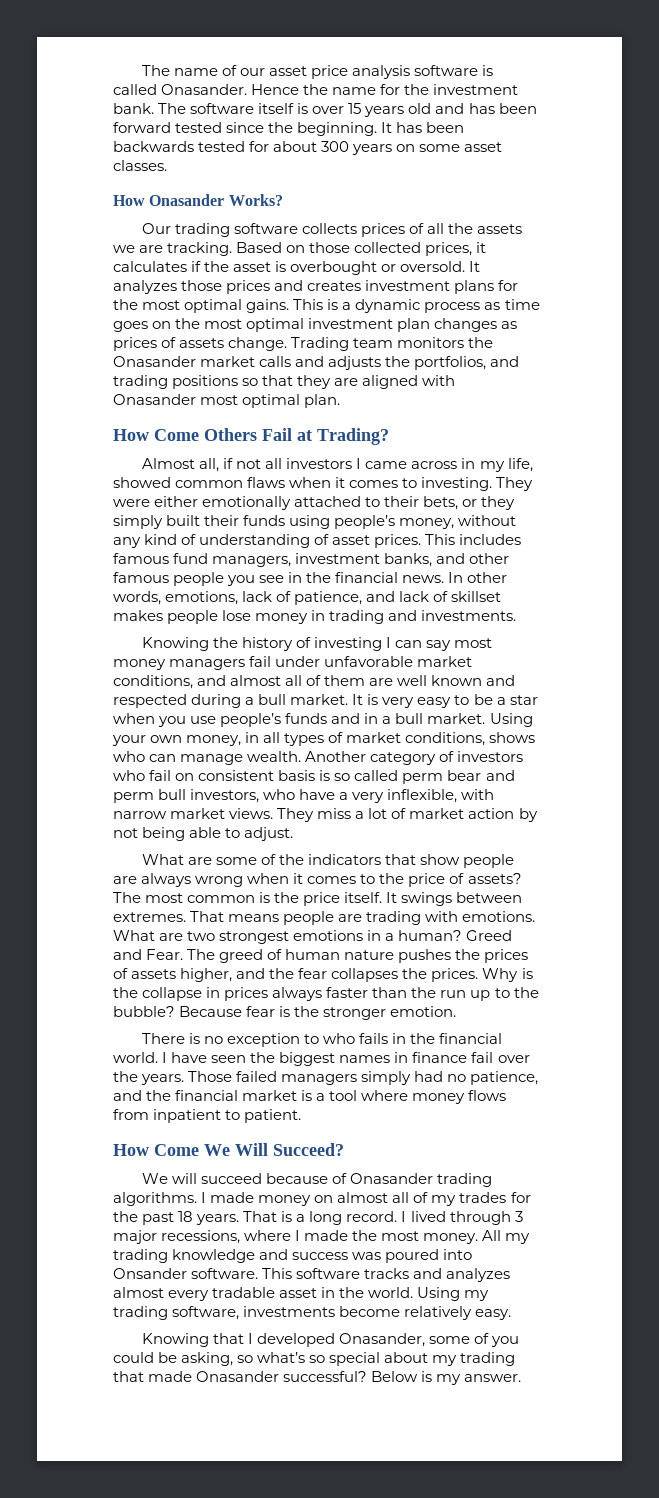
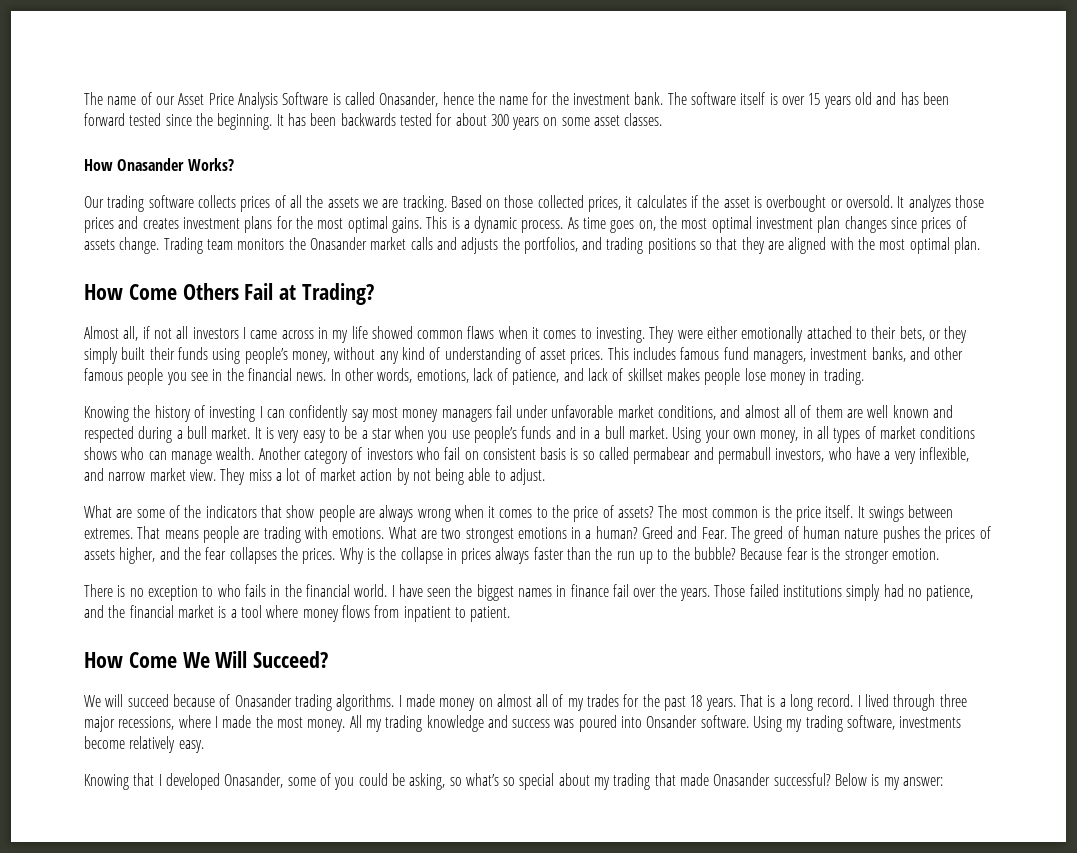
- The name of our asset price analysis software is called Onasander. Hence the name for the investment bank.
+ The name of our Asset Price Analysis Software is called Onasander, hence the name for the investment bank.
- This is a dynamic process as time goes on the most optimal investment plan changes as prices of assets change.
+ This is a dynamic process. As time goes on, the most optimal investment plan changes since prices of assets change.
- Trading team monitors the Onasander market calls and adjusts the portfolios, and trading positions so that they are aligned with Onasander most optimal plan.
+ Trading team monitors the Onasander market calls and adjusts the portfolios, and trading positions so that they are aligned with the most optimal plan.
- Almost all, if not all investors I came across in my life, showed common flaws when it comes to investing.
+ Almost all, if not all investors I came across in my life showed common flaws when it comes to investing.
- In other words, emotions, lack of patience, and lack of skillset makes people lose money in trading and investments.
+ In other words, emotions, lack of patience, and lack of skillset makes people lose money in trading.
- Knowing the history of investing I can say most money managers fail under unfavorable market conditions, and almost all of them are well known and respected during a bull market.
+ Knowing the history of investing I can confidently say most money managers fail under unfavorable market conditions, and almost all of them are well known and respected during a bull market.
- Using your own money, in all types of market conditions, shows who can manage wealth.
+ Using your own money, in all types of market conditions shows who can manage wealth.
- Another category of investors who fail on consistent basis is so called perm bear and perm bull investors, who have a very inflexible, with narrow market views.
+ Another category of investors who fail on consistent basis is so called permabear and permabull investors, who have a very inflexible, and narrow market view.
- Those failed managers simply had no patience, and the financial market is a tool where money flows from inpatient to patient.
+ Those failed institutions simply had no patience, and the financial market is a tool where money flows from inpatient to patient.
- I lived through 3 major recessions, where I made the most money.
+ I lived through three major recessions, where I made the most money.
- This software tracks and analyzes almost every tradable asset in the world.
- Below is my answer.
+ Below is my answer:

